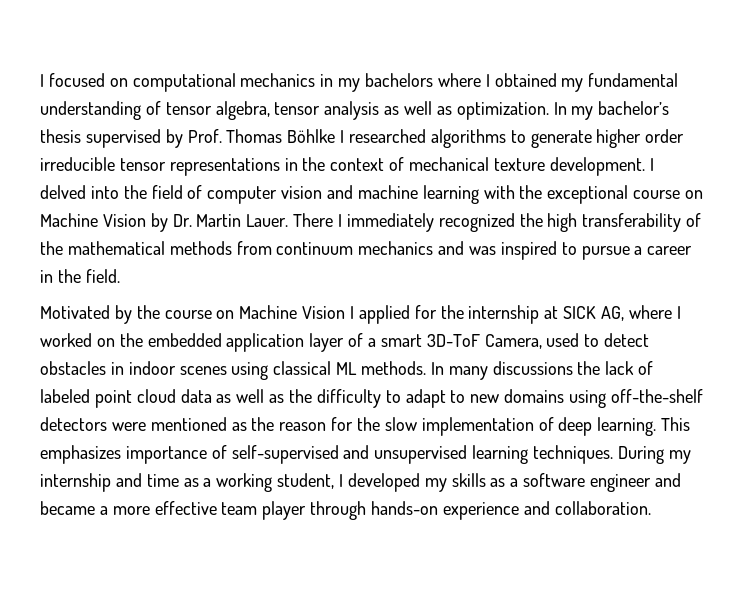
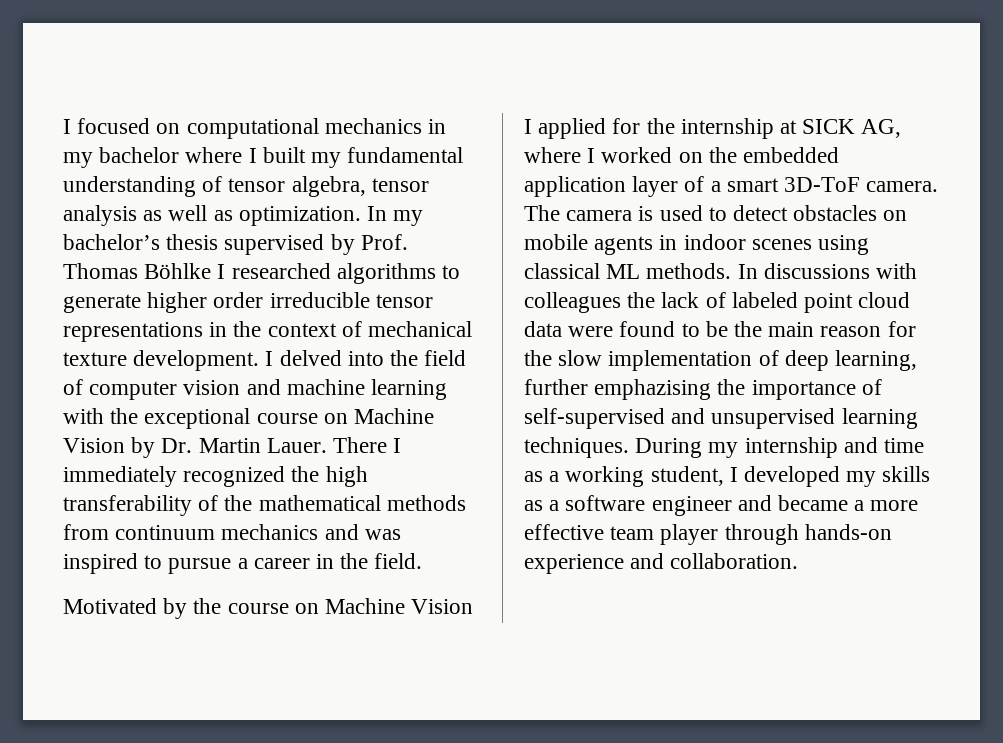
- I focused on computational mechanics in my bachelors where I obtained my fundamental understanding of tensor algebra, tensor analysis as well as optimization.
+ I focused on computational mechanics in my bachelor where I built my fundamental understanding of tensor algebra, tensor analysis as well as optimization.
- Motivated by the course on Machine Vision I applied for the internship at SICK AG, where I worked on the embedded application layer of a smart 3D-ToF Camera, used to detect obstacles in indoor scenes using classical ML methods.
+ Motivated by the course on Machine Vision I applied for the internship at SICK AG, where I worked on the embedded application layer of a smart 3D-ToF camera. The camera is used to detect obstacles on mobile agents in indoor scenes using classical ML methods.
- In many discussions the lack of labeled point cloud data as well as the difficulty to adapt to new domains using off-the-shelf detectors were mentioned as the reason for the slow implementation of deep learning. This emphasizes importance of self-supervised and unsupervised learning techniques.
+ In discussions with colleagues the lack of labeled point cloud data were found to be the main reason for the slow implementation of deep learning, further emphazising the importance of self-supervised and unsupervised learning techniques.

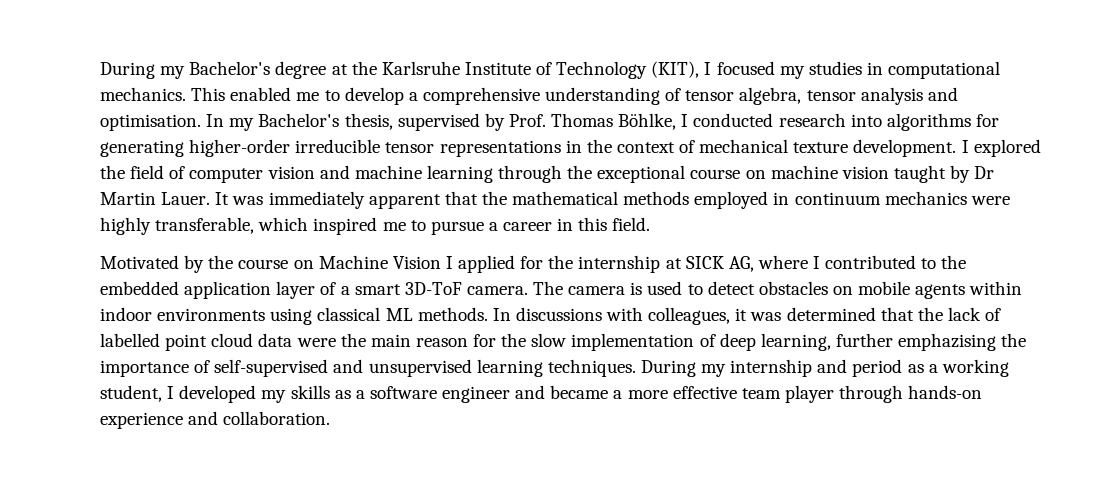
- I focused on computational mechanics in my bachelor where I built my fundamental understanding of tensor algebra, tensor analysis as well as optimization. In my bachelor’s thesis supervised by Prof. Thomas Böhlke I researched algorithms to generate higher order irreducible tensor representations in the context of mechanical texture development.
+ During my Bachelor's degree at the Karlsruhe Institute of Technology (KIT), I focused my studies in computational mechanics. This enabled me to develop a comprehensive understanding of tensor algebra, tensor analysis and optimisation. In my Bachelor's thesis, supervised by Prof. Thomas Böhlke, I conducted research into algorithms for generating higher-order irreducible tensor representations in the context of mechanical texture development.
- I delved into the field of computer vision and machine learning with the exceptional course on Machine Vision by Dr. Martin Lauer. There I immediately recognized the high transferability of the mathematical methods from continuum mechanics and was inspired to pursue a career in the field.
+ I explored the field of computer vision and machine learning through the exceptional course on machine vision taught by Dr Martin Lauer. It was immediately apparent that the mathematical methods employed in continuum mechanics were highly transferable, which inspired me to pursue a career in this field.
- Motivated by the course on Machine Vision I applied for the internship at SICK AG, where I worked on the embedded application layer of a smart 3D-ToF camera.
+ Motivated by the course on Machine Vision I applied for the internship at SICK AG, where I contributed to the embedded application layer of a smart 3D-ToF camera.
- The camera is used to detect obstacles on mobile agents in indoor scenes using classical ML methods.
+ The camera is used to detect obstacles on mobile agents within indoor environments using classical ML methods.
- In discussions with colleagues the lack of labeled point cloud data were found to be the main reason for the slow implementation of deep learning, further emphazising the importance of self-supervised and unsupervised learning techniques.
+ In discussions with colleagues, it was determined that the lack of labelled point cloud data were the main reason for the slow implementation of deep learning, further emphazising the importance of self-supervised and unsupervised learning techniques.
- During my internship and time as a working student, I developed my skills as a software engineer and became a more effective team player through hands-on experience and collaboration.
+ During my internship and period as a working student, I developed my skills as a software engineer and became a more effective team player through hands-on experience and collaboration.

